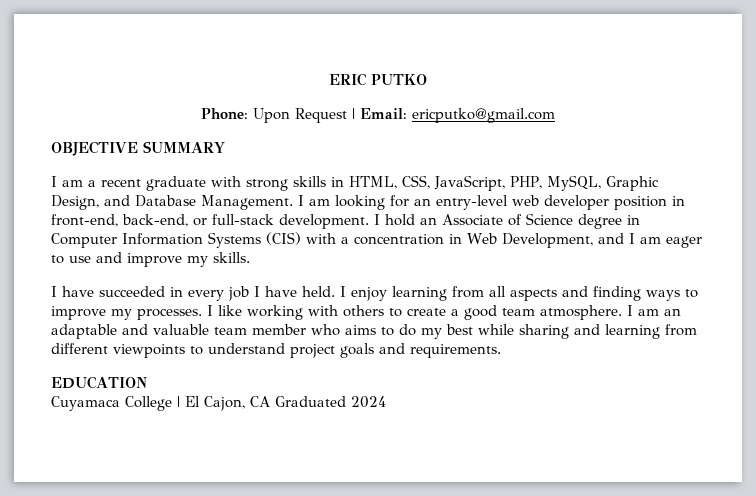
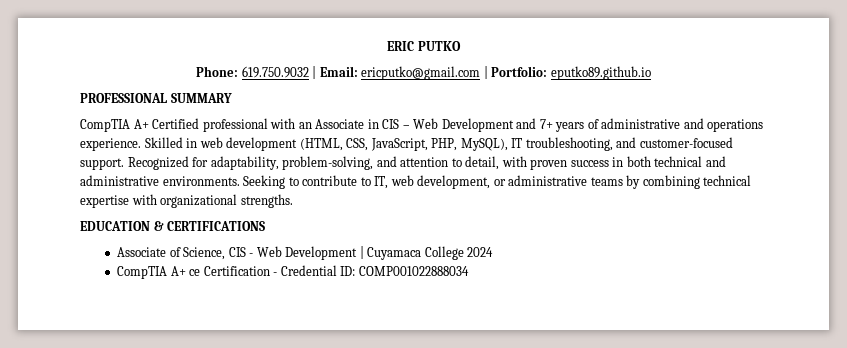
- Phone: Upon Request | Email: ericputko@gmail.com
- OBJECTIVE SUMMARY
- I am a recent graduate with strong skills in HTML, CSS, JavaScript, PHP, MySQL, Graphic Design, and Database Management. I am looking for an entry-level web developer position in front-end, back-end, or full-stack development. I hold an Associate of Science degree in Computer Information Systems (CIS) with a concentration in Web Development, and I am eager to use and improve my skills.
- I have succeeded in every job I have held. I enjoy learning from all aspects and finding ways to improve my processes. I like working with others to create a good team atmosphere. I am an adaptable and valuable team member who aims to do my best while sharing and learning from different viewpoints to understand project goals and requirements.
- EDUCATION
- Cuyamaca College | El Cajon, CA Graduated 2024
+ Phone: 619.750.9032 | Email: ericputko@gmail.com | Portfolio: eputko89.github.io
+ PROFESSIONAL SUMMARY
+ CompTIA A+ Certified professional with an Associate in CIS – Web Development and 7+ years of administrative and operations experience. Skilled in web development (HTML, CSS, JavaScript, PHP, MySQL), IT troubleshooting, and customer-focused support. Recognized for adaptability, problem-solving, and attention to detail, with proven success in both technical and administrative environments. Seeking to contribute to IT, web development, or administrative teams by combining technical expertise with organizational strengths.
+ EDUCATION & CERTIFICATIONS
+ Associate of Science, CIS - Web Development | Cuyamaca College 2024
+ CompTIA A+ ce Certification - Credential ID: COMP001022888034

